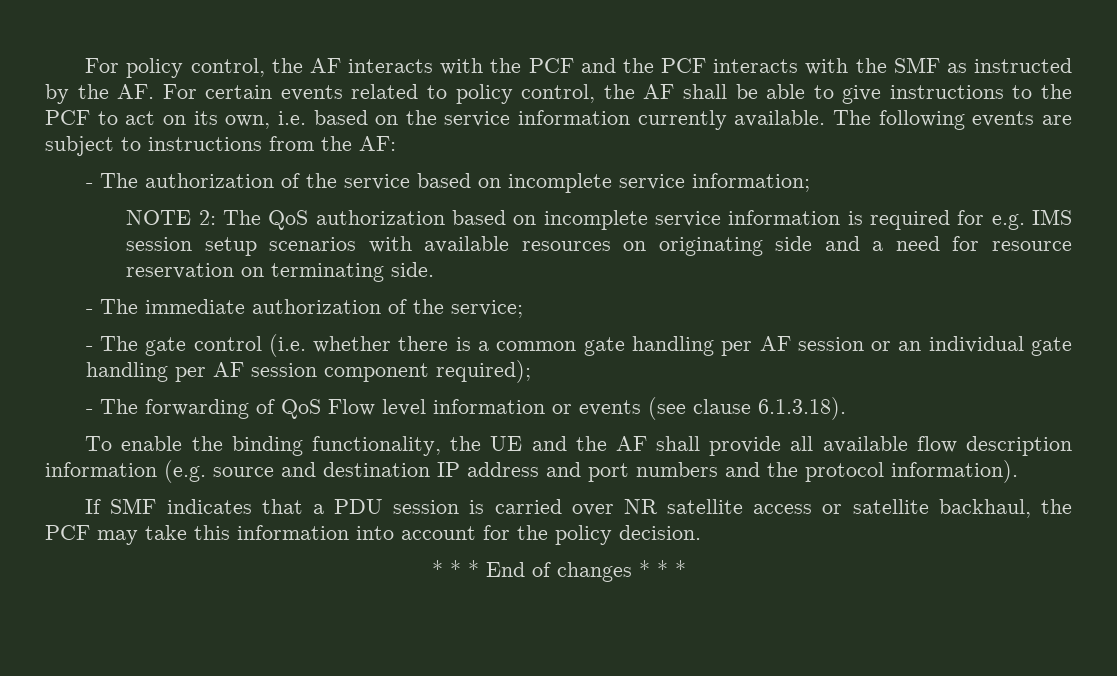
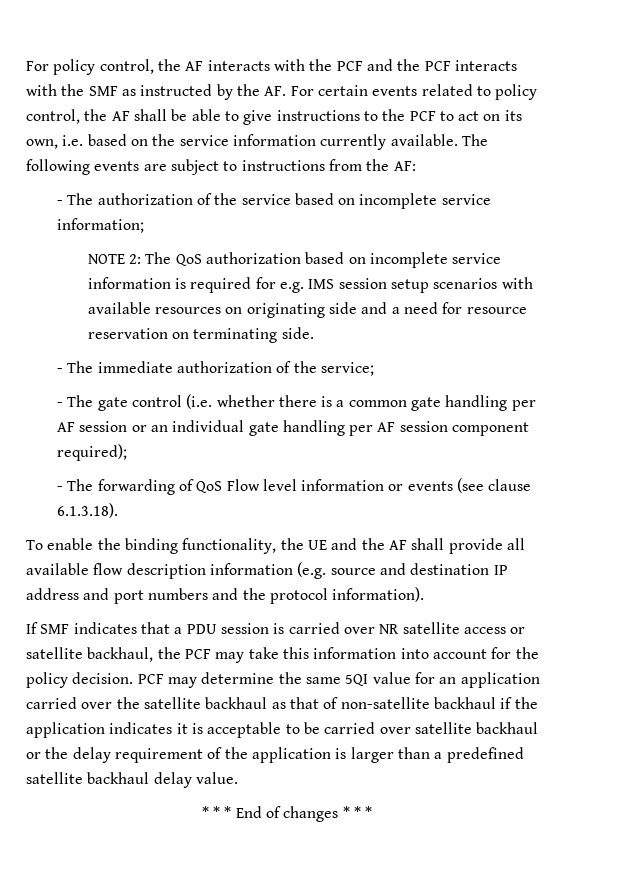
+ PCF may determine the same 5QI value for an application carried over the satellite backhaul as that of non-satellite backhaul if the application indicates it is acceptable to be carried over satellite backhaul or the delay requirement of the application is larger than a predefined satellite backhaul delay value.

